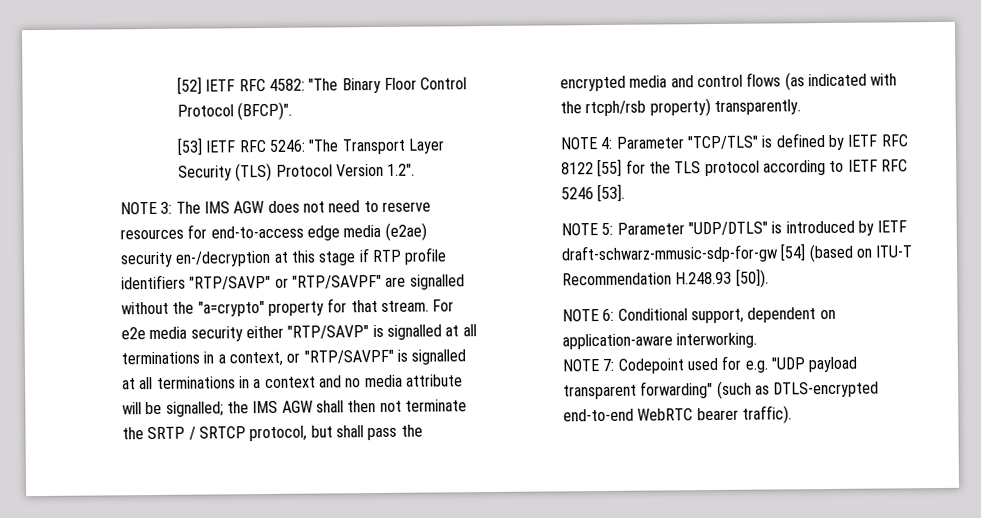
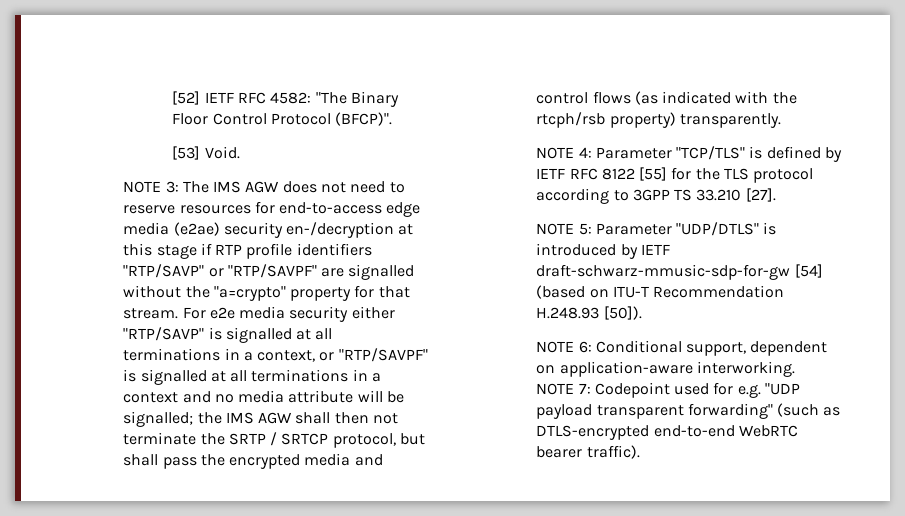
- [53] IETF RFC 5246: "The Transport Layer Security (TLS) Protocol Version 1.2".
+ [53] Void.
- NOTE 4: Parameter "TCP/TLS" is defined by IETF RFC 8122 [55] for the TLS protocol according to IETF RFC 5246 [53].
+ NOTE 4: Parameter "TCP/TLS" is defined by IETF RFC 8122 [55] for the TLS protocol according to 3GPP TS 33.210 [27].

